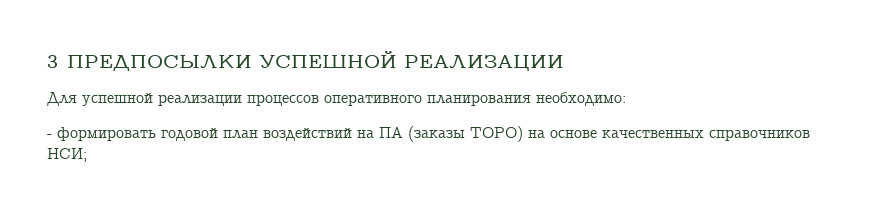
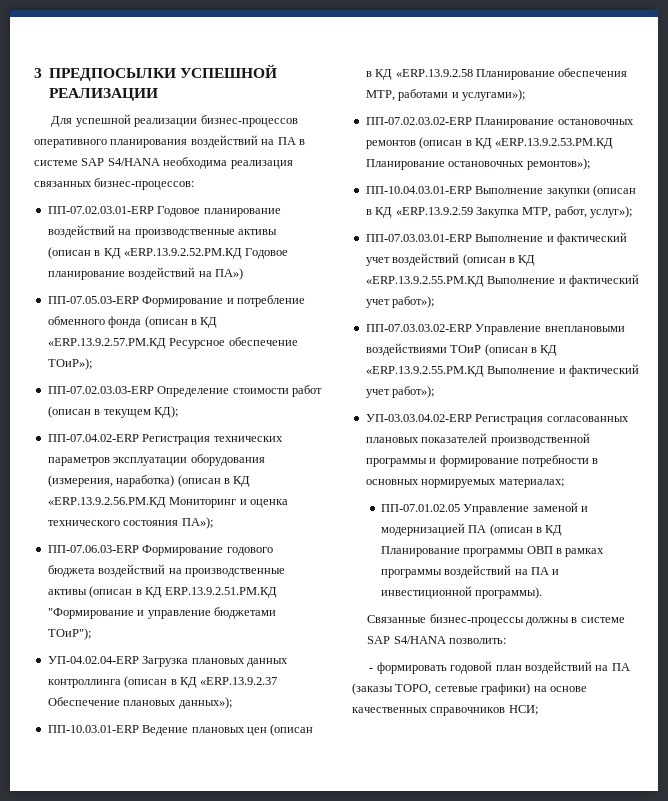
- Для успешной реализации процессов оперативного планирования необходимо:
+ Для успешной реализации бизнес-процессов оперативного планирования воздействий на ПА в системе SAP S4/HANA необходима реализация связанных бизнес-процессов:
+ ПП-07.02.03.01-ERP Годовое планирование воздействий на производственные активы (описан в КД «ERP.13.9.2.52.PM.КД Годовое планирование воздействий на ПА»)
+ ПП-07.05.03-ERP Формирование и потребление обменного фонда (описан в КД «ERP.13.9.2.57.PM.КД Ресурсное обеспечение ТОиР»);
+ ПП-07.02.03.03-ERP Определение стоимости работ (описан в текущем КД);
+ ПП-07.04.02-ERP Регистрация технических параметров эксплуатации оборудования (измерения, наработка) (описан в КД «ERP.13.9.2.56.PM.КД Мониторинг и оценка технического состояния ПА»);
+ ПП-07.06.03-ERP Формирование годового бюджета воздействий на производственные активы (описан в КД ERP.13.9.2.51.PM.КД "Формирование и управление бюджетами ТОиР");
+ УП-04.02.04-ERP Загрузка плановых данных контроллинга (описан в КД «ERP.13.9.2.37 Обеспечение плановых данных»);
+ ПП-10.03.01-ERP Ведение плановых цен (описан в КД «ERP.13.9.2.58 Планирование обеспечения МТР, работами и услугами»);
+ ПП-07.02.03.02-ERP Планирование остановочных ремонтов (описан в КД «ERP.13.9.2.53.PM.КД Планирование остановочных ремонтов»);
+ ПП-10.04.03.01-ERP Выполнение закупки (описан в КД «ERP.13.9.2.59 Закупка МТР, работ, услуг»);
+ ПП-07.03.03.01-ERP Выполнение и фактический учет воздействий (описан в КД «ERP.13.9.2.55.PM.КД Выполнение и фактический учет работ»);
+ ПП-07.03.03.02-ERP Управление внеплановыми воздействиями ТОиР (описан в КД «ERP.13.9.2.55.PM.КД Выполнение и фактический учет работ»);
+ УП-03.03.04.02-ERP Регистрация согласованных плановых показателей производственной программы и формирование потребности в основных нормируемых материалах;
+ ПП-07.01.02.05 Управление заменой и модернизацией ПА (описан в КД Планирование программы ОВП в рамках программы воздействий на ПА и инвестиционной программы).
+ Связанные бизнес-процессы должны в системе SAP S4/HANA позволить:
- - формировать годовой план воздействий на ПА (заказы ТОРО) на основе качественных справочников НСИ;
+ - формировать годовой план воздействий на ПА (заказы ТОРО, сетевые графики) на основе качественных справочников НСИ;

